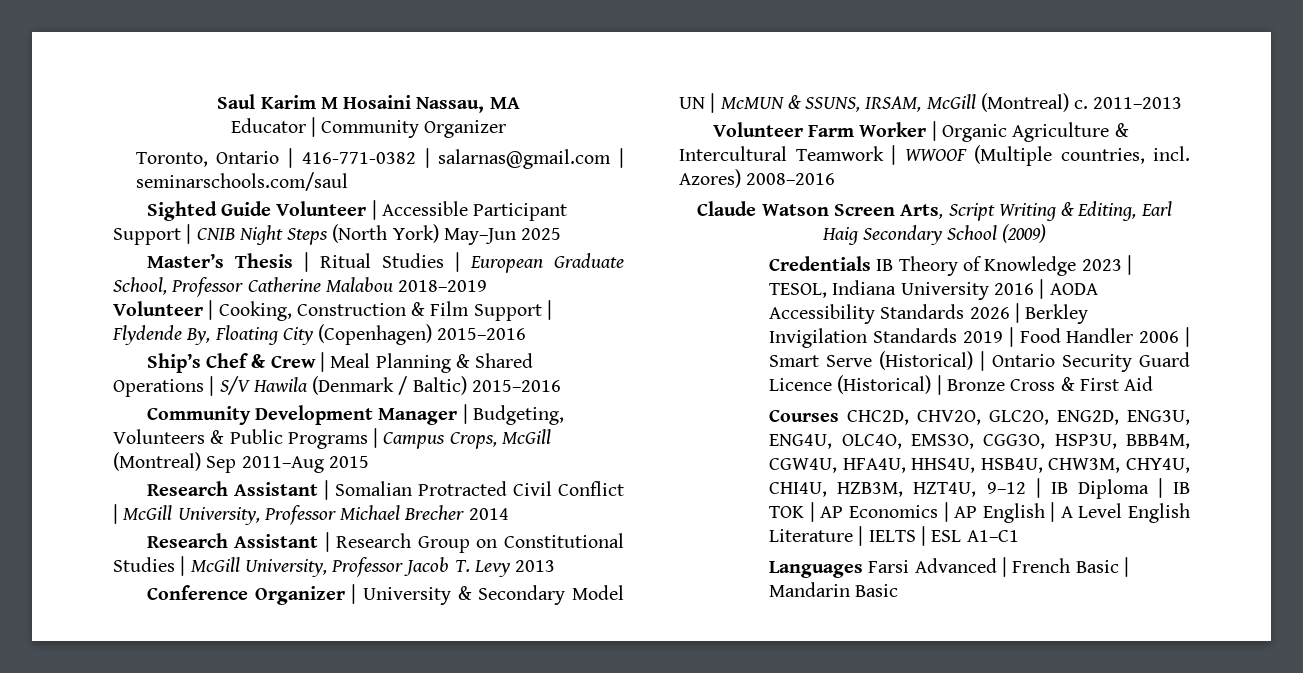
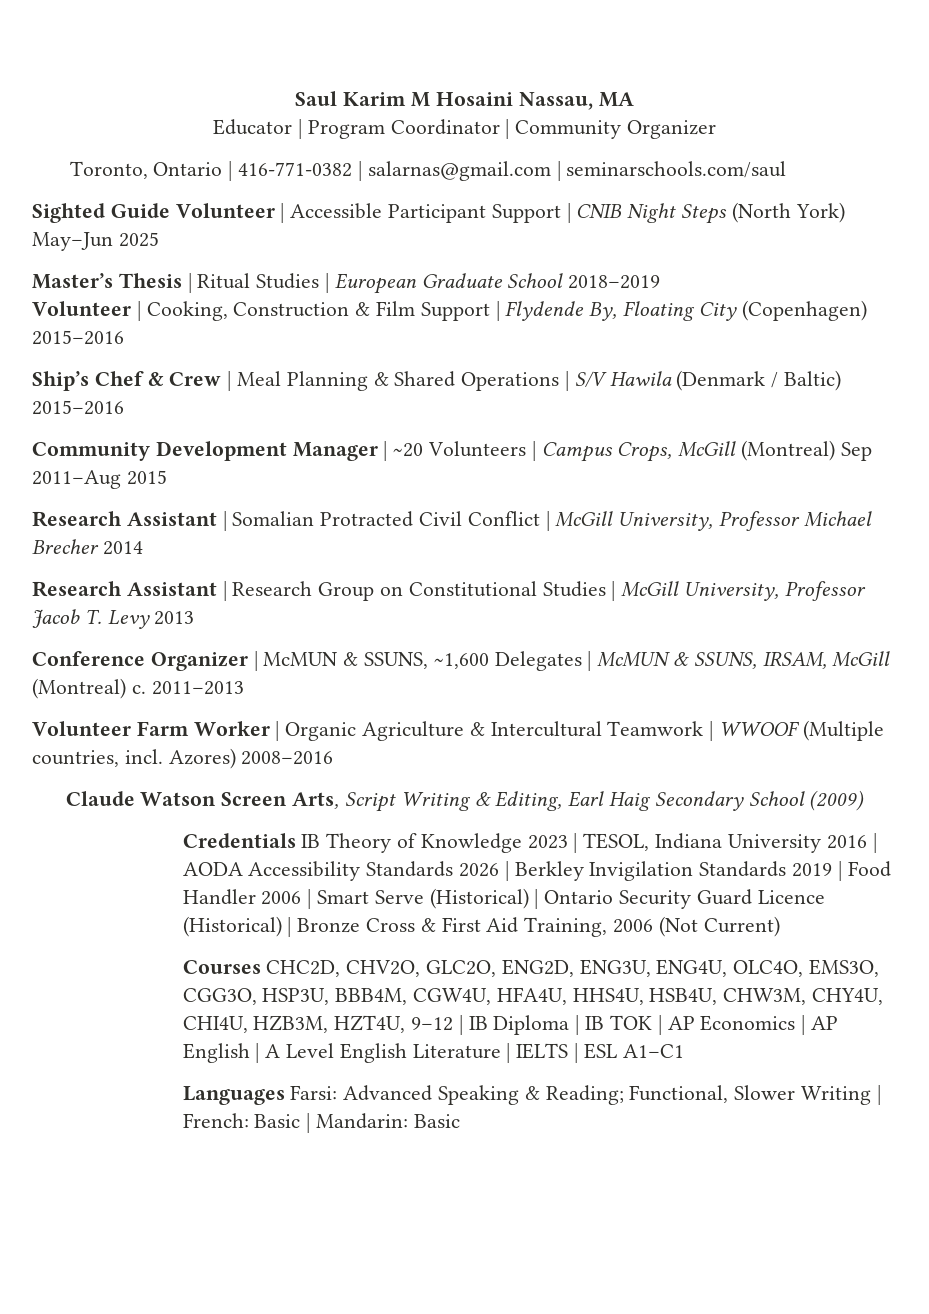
- Educator | Community Organizer
+ Educator | Program Coordinator | Community Organizer
- Master’s Thesis | Ritual Studies | European Graduate School, Professor Catherine Malabou 2018–2019
+ Master’s Thesis | Ritual Studies | European Graduate School 2018–2019
- Community Development Manager | Budgeting, Volunteers & Public Programs | Campus Crops, McGill (Montreal) Sep 2011–Aug 2015
+ Community Development Manager | ~20 Volunteers | Campus Crops, McGill (Montreal) Sep 2011–Aug 2015
- Conference Organizer | University & Secondary Model UN | McMUN & SSUNS, IRSAM, McGill (Montreal) c.
+ Conference Organizer | McMUN & SSUNS, ~1,600 Delegates | McMUN & SSUNS, IRSAM, McGill (Montreal) c.
- Credentials IB Theory of Knowledge 2023 | TESOL, Indiana University 2016 | AODA Accessibility Standards 2026 | Berkley Invigilation Standards 2019 | Food Handler 2006 | Smart Serve (Historical) | Ontario Security Guard Licence (Historical) | Bronze Cross & First Aid
+ Credentials IB Theory of Knowledge 2023 | TESOL, Indiana University 2016 | AODA Accessibility Standards 2026 | Berkley Invigilation Standards 2019 | Food Handler 2006 | Smart Serve (Historical) | Ontario Security Guard Licence (Historical) | Bronze Cross & First Aid Training, 2006 (Not Current)
- Languages Farsi Advanced | French Basic | Mandarin Basic
+ Languages Farsi: Advanced Speaking & Reading; Functional, Slower Writing | French: Basic | Mandarin: Basic

